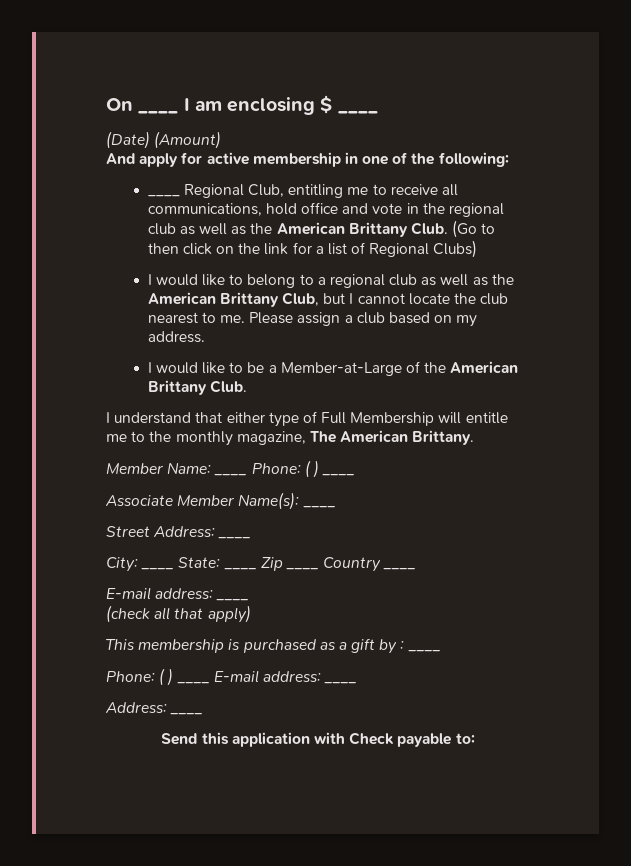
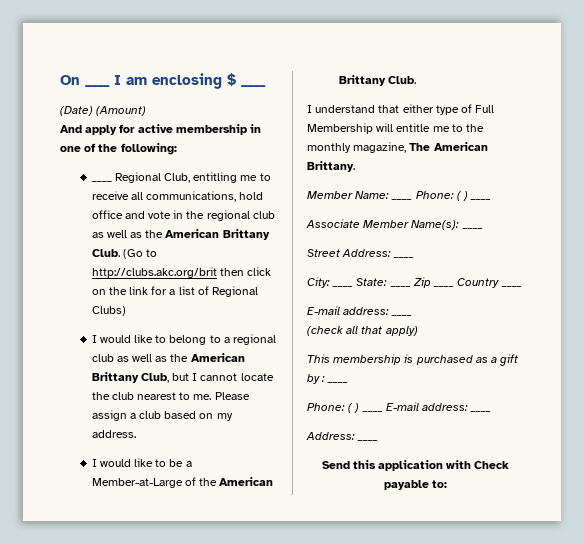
- (Go to then click on the link for a list of Regional Clubs)
+ (Go to http://clubs.akc.org/brit then click on the link for a list of Regional Clubs)

